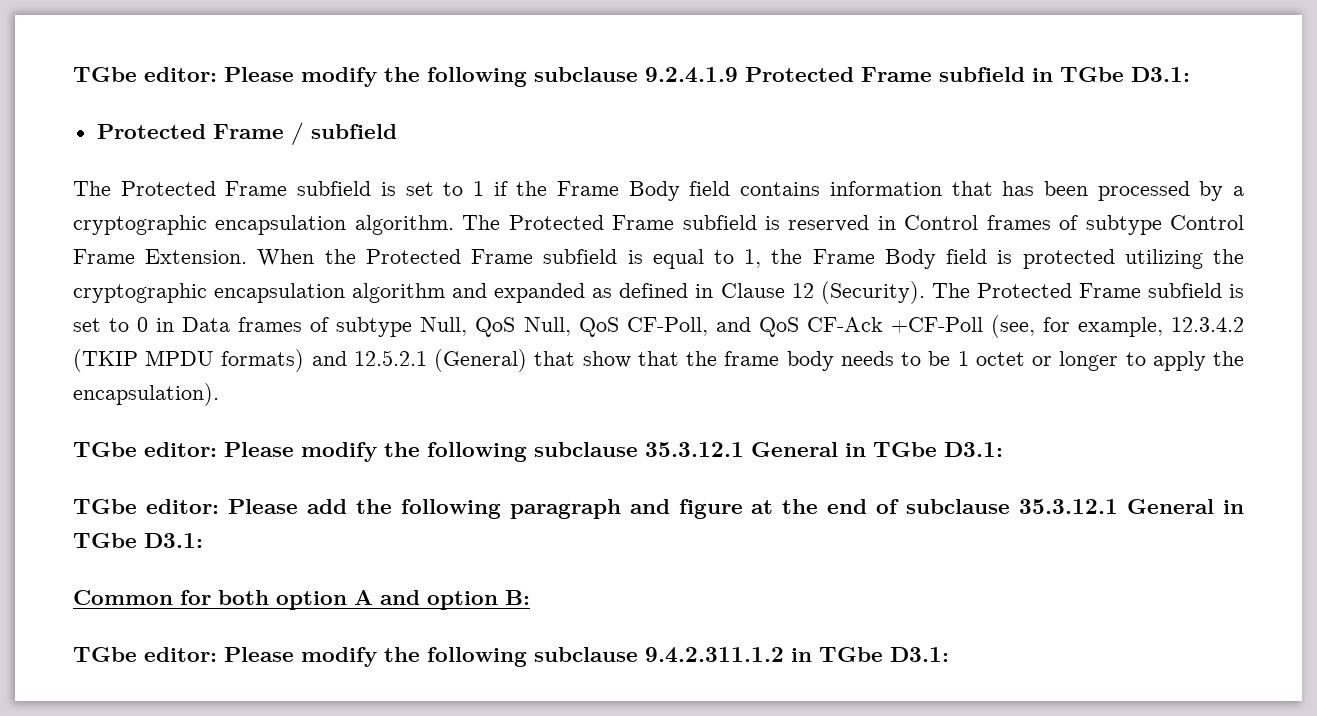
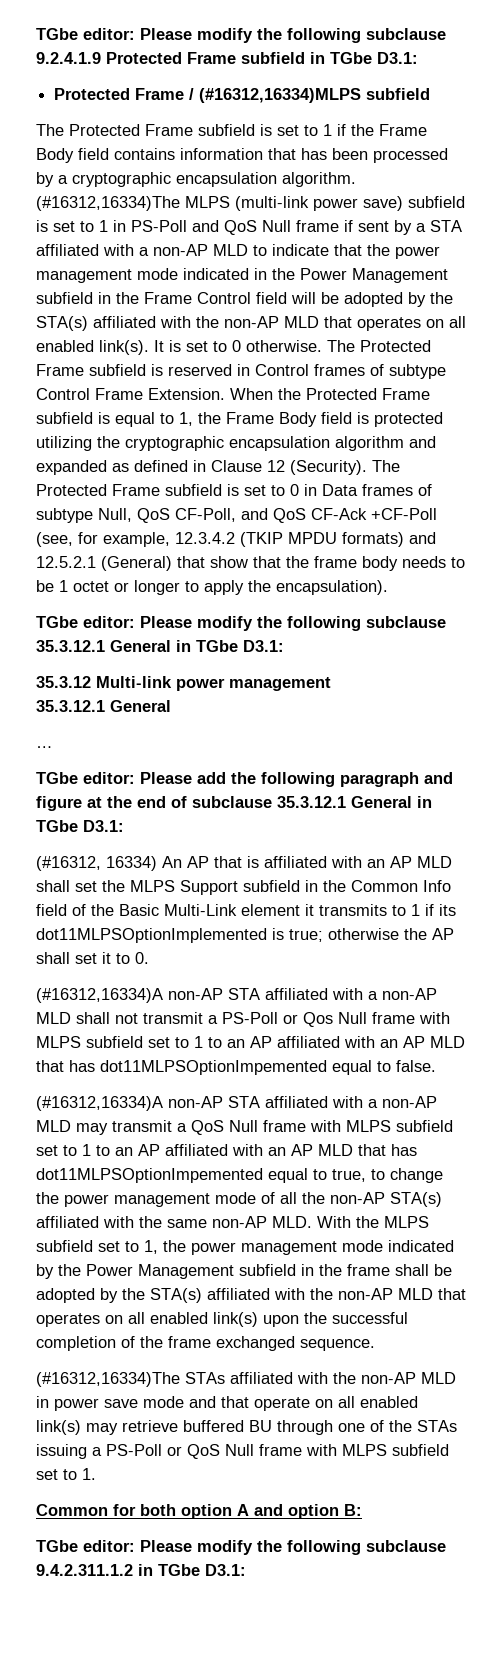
- Protected Frame / subfield
+ Protected Frame / (#16312,16334)MLPS subfield
+ (#16312,16334)The MLPS (multi-link power save) subfield is set to 1 in PS-Poll and QoS Null frame if sent by a STA affiliated with a non-AP MLD to indicate that the power management mode indicated in the Power Management subfield in the Frame Control field will be adopted by the STA(s) affiliated with the non-AP MLD that operates on all enabled link(s). It is set to 0 otherwise.
- The Protected Frame subfield is set to 0 in Data frames of subtype Null, QoS Null, QoS CF-Poll, and QoS CF-Ack +CF-Poll (see, for example, 12.3.4.2 (TKIP MPDU formats) and 12.5.2.1 (General) that show that the frame body needs to be 1 octet or longer to apply the encapsulation).
+ The Protected Frame subfield is set to 0 in Data frames of subtype Null, QoS CF-Poll, and QoS CF-Ack +CF-Poll (see, for example, 12.3.4.2 (TKIP MPDU formats) and 12.5.2.1 (General) that show that the frame body needs to be 1 octet or longer to apply the encapsulation).
+ 35.3.12 Multi-link power management
+ 35.3.12.1 General
+ …
+ (#16312, 16334) An AP that is affiliated with an AP MLD shall set the MLPS Support subfield in the Common Info field of the Basic Multi-Link element it transmits to 1 if its dot11MLPSOptionImplemented is true; otherwise the AP shall set it to 0.
+ (#16312,16334)A non-AP STA affiliated with a non-AP MLD shall not transmit a PS-Poll or Qos Null frame with MLPS subfield set to 1 to an AP affiliated with an AP MLD that has dot11MLPSOptionImpemented equal to false.
+ (#16312,16334)A non-AP STA affiliated with a non-AP MLD may transmit a QoS Null frame with MLPS subfield set to 1 to an AP affiliated with an AP MLD that has dot11MLPSOptionImpemented equal to true, to change the power management mode of all the non-AP STA(s) affiliated with the same non-AP MLD. With the MLPS subfield set to 1, the power management mode indicated by the Power Management subfield in the frame shall be adopted by the STA(s) affiliated with the non-AP MLD that operates on all enabled link(s) upon the successful completion of the frame exchanged sequence.
+ (#16312,16334)The STAs affiliated with the non-AP MLD in power save mode and that operate on all enabled link(s) may retrieve buffered BU through one of the STAs issuing a PS-Poll or QoS Null frame with MLPS subfield set to 1.

